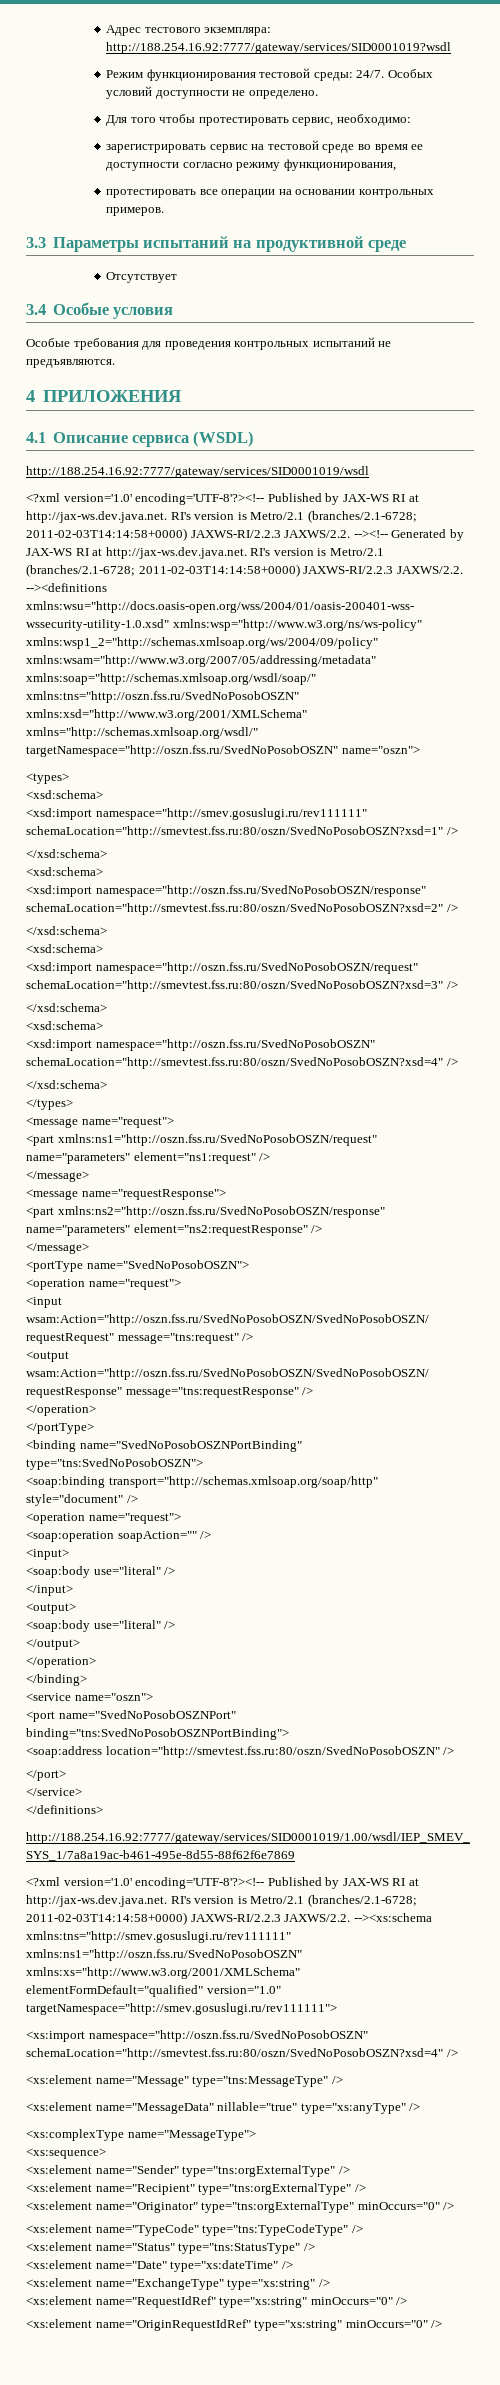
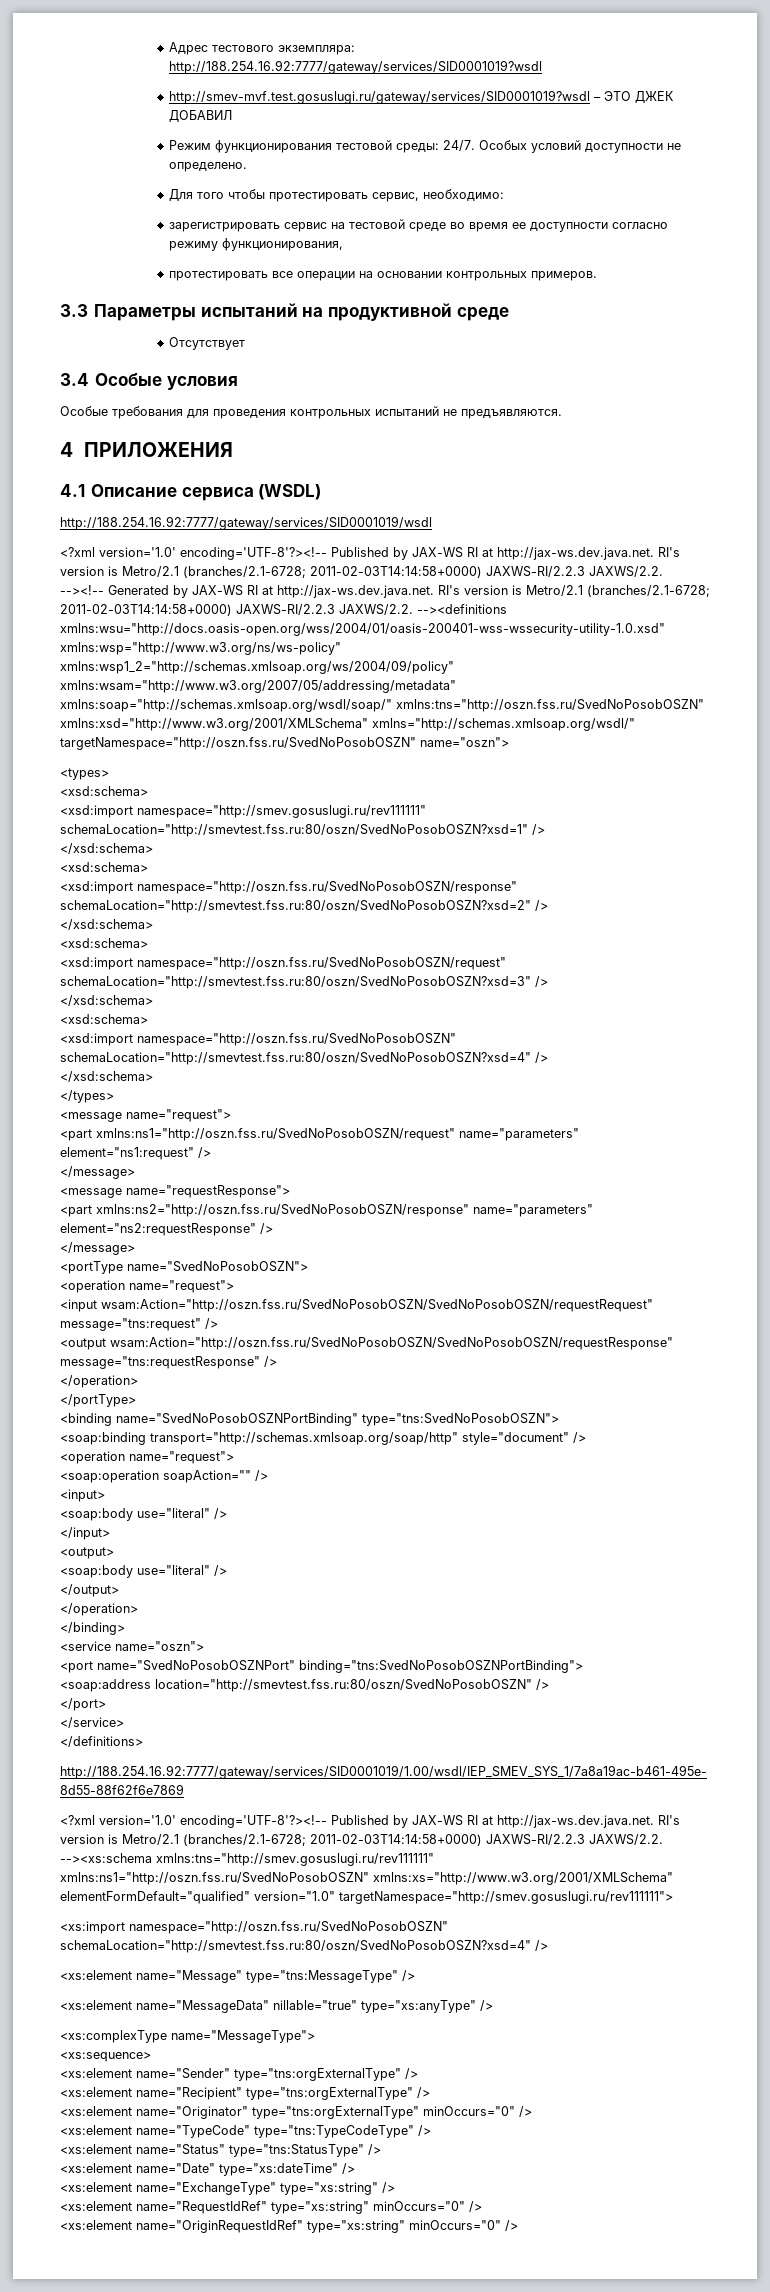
+ http://smev-mvf.test.gosuslugi.ru/gateway/services/SID0001019?wsdl – ЭТО ДЖЕК ДОБАВИЛ

